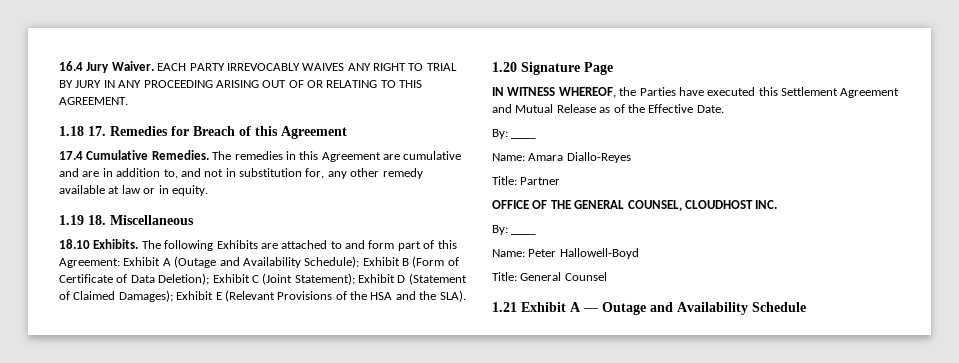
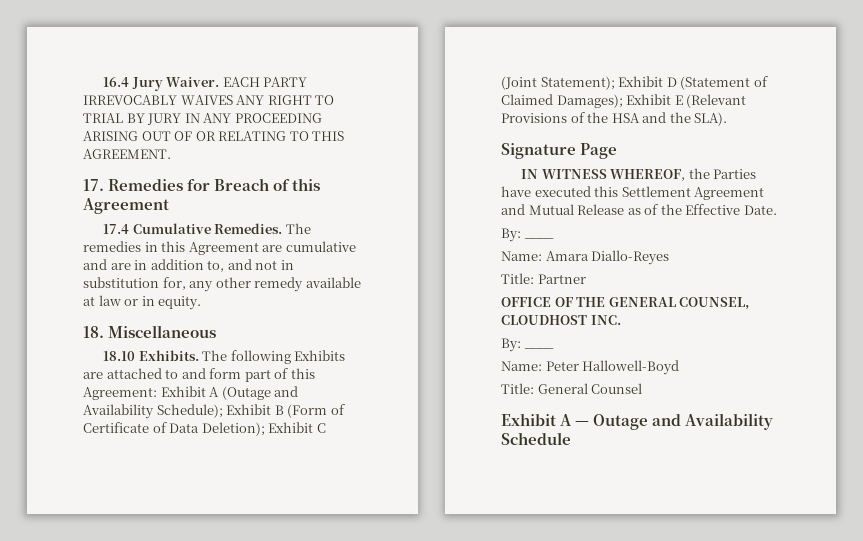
- 1.18 17. Remedies for Breach of this Agreement
+ 17. Remedies for Breach of this Agreement
- 1.19 18. Miscellaneous
+ 18. Miscellaneous
- 1.20 Signature Page
+ Signature Page
- 1.21 Exhibit A — Outage and Availability Schedule
+ Exhibit A — Outage and Availability Schedule

